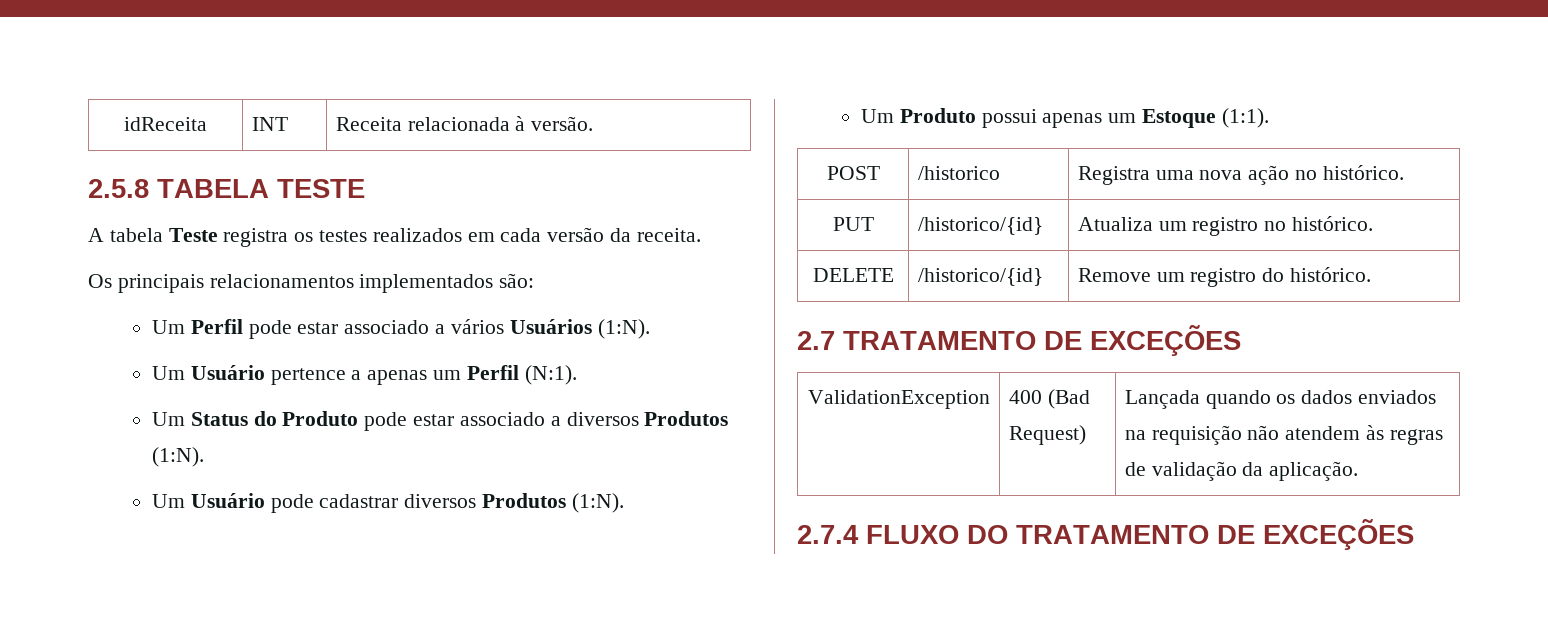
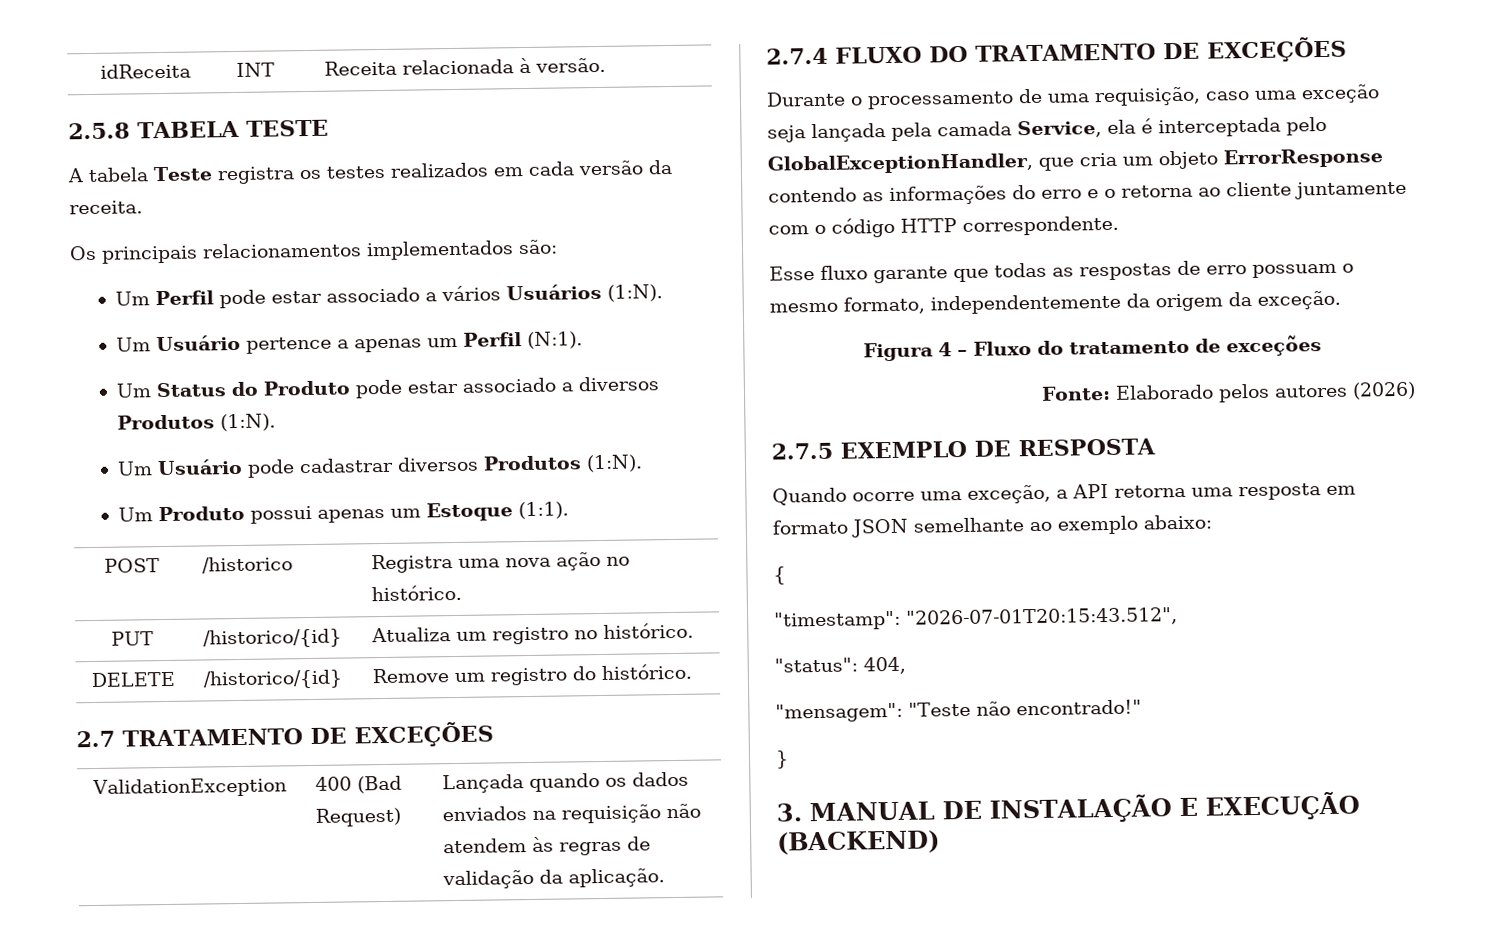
+ Durante o processamento de uma requisição, caso uma exceção seja lançada pela camada Service, ela é interceptada pelo GlobalExceptionHandler, que cria um objeto ErrorResponse contendo as informações do erro e o retorna ao cliente juntamente com o código HTTP correspondente.
+ Esse fluxo garante que todas as respostas de erro possuam o mesmo formato, independentemente da origem da exceção.
+ Figura 4 – Fluxo do tratamento de exceções
+ Fonte: Elaborado pelos autores (2026)
+ 2.7.5 EXEMPLO DE RESPOSTA
+ Quando ocorre uma exceção, a API retorna uma resposta em formato JSON semelhante ao exemplo abaixo:
+ {
+ "timestamp": "2026-07-01T20:15:43.512",
+ "status": 404,
+ "mensagem": "Teste não encontrado!"
+ }
+ 3. MANUAL DE INSTALAÇÃO E EXECUÇÃO (BACKEND)

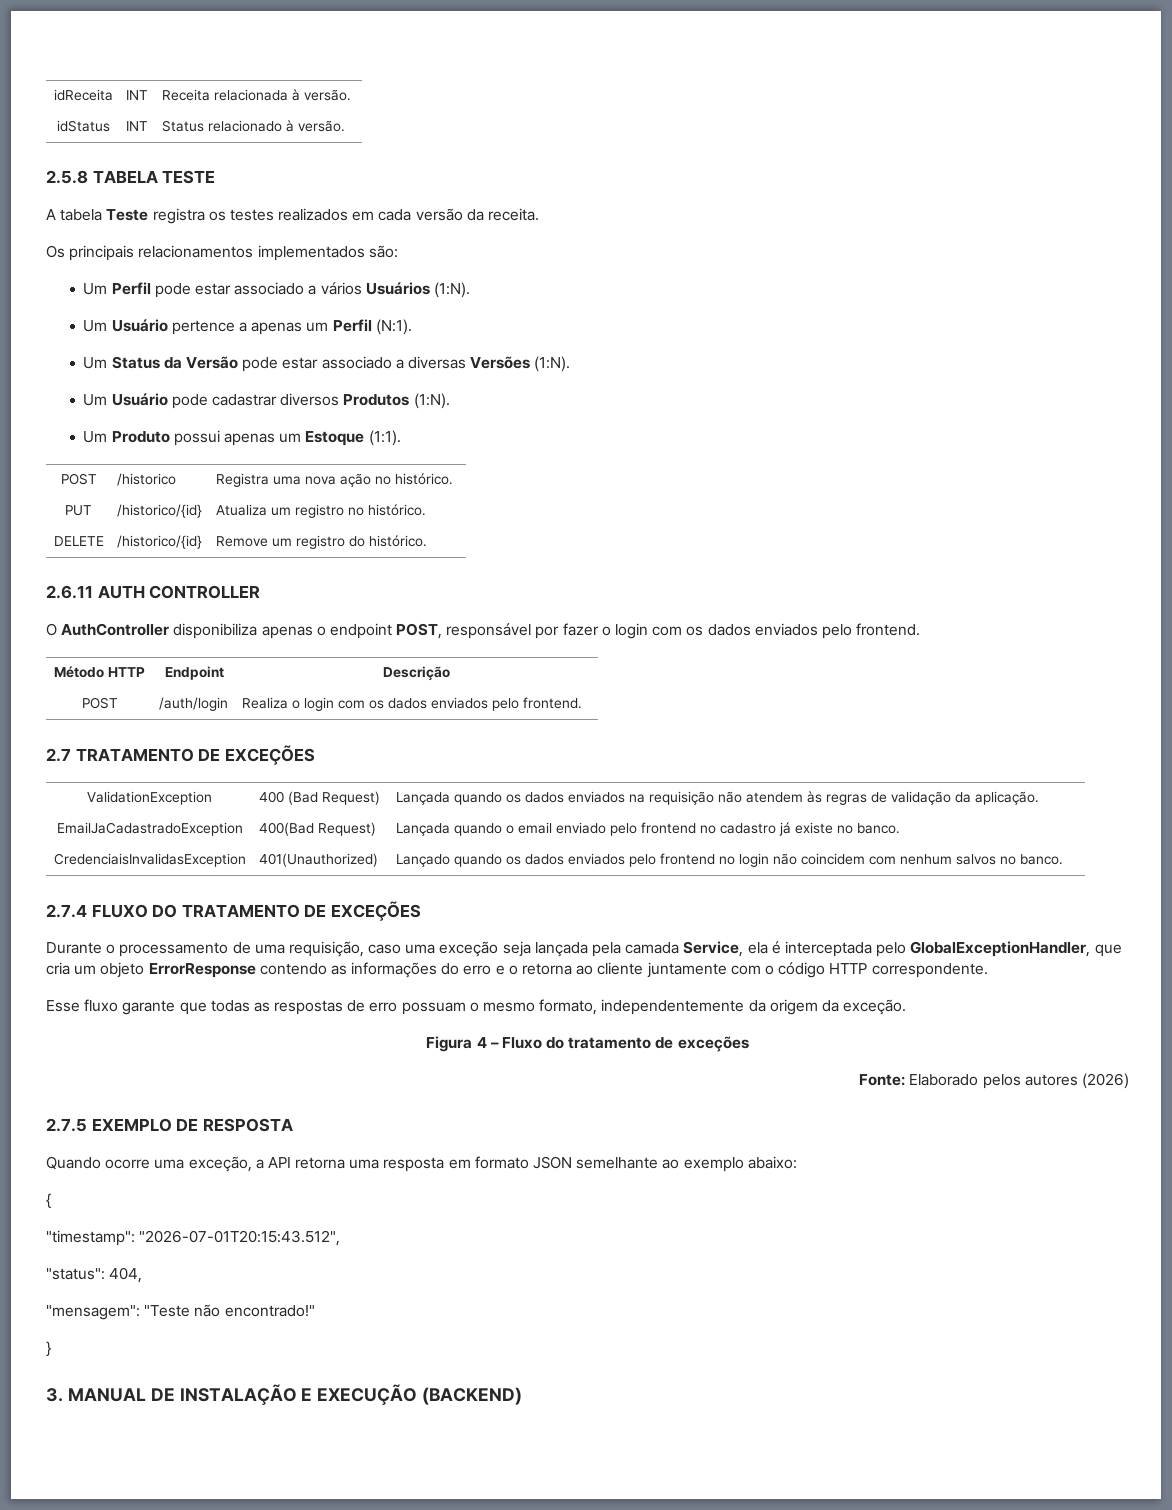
+ idStatus | INT | Status relacionado à versão.
- Um Status do Produto pode estar associado a diversos Produtos (1:N).
+ Um Status da Versão pode estar associado a diversas Versões (1:N).
+ 2.6.11 AUTH CONTROLLER
+ O AuthController disponibiliza apenas o endpoint POST, responsável por fazer o login com os dados enviados pelo frontend.
+ Método HTTP | Endpoint | Descrição
+ POST | /auth/login | Realiza o login com os dados enviados pelo frontend.
+ EmailJaCadastradoException | 400(Bad Request) | Lançada quando o email enviado pelo frontend no cadastro já existe no banco.
+ CredenciaisInvalidasException | 401(Unauthorized) | Lançado quando os dados enviados pelo frontend no login não coincidem com nenhum salvos no banco.

